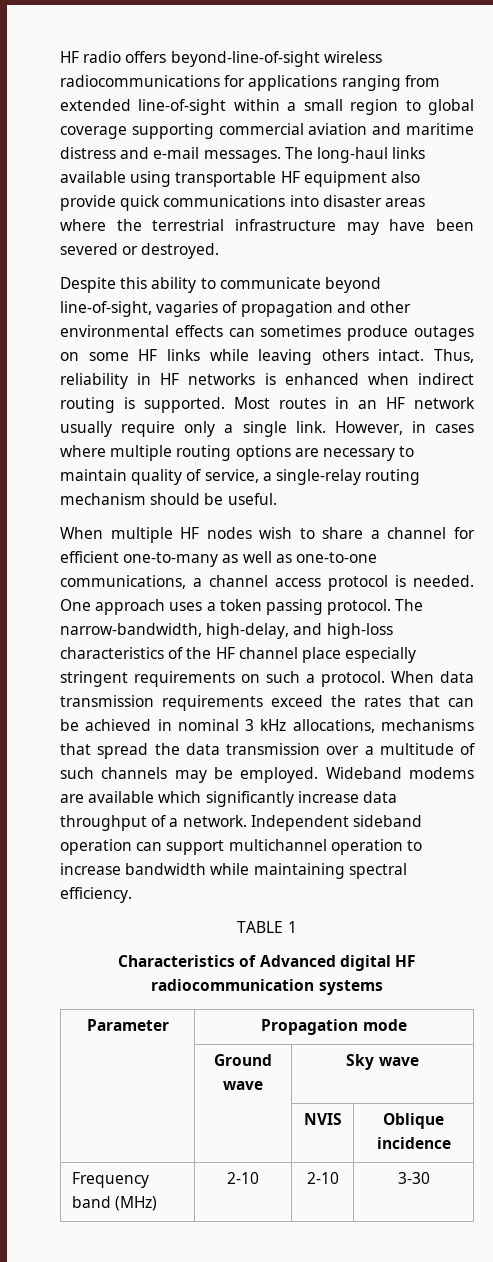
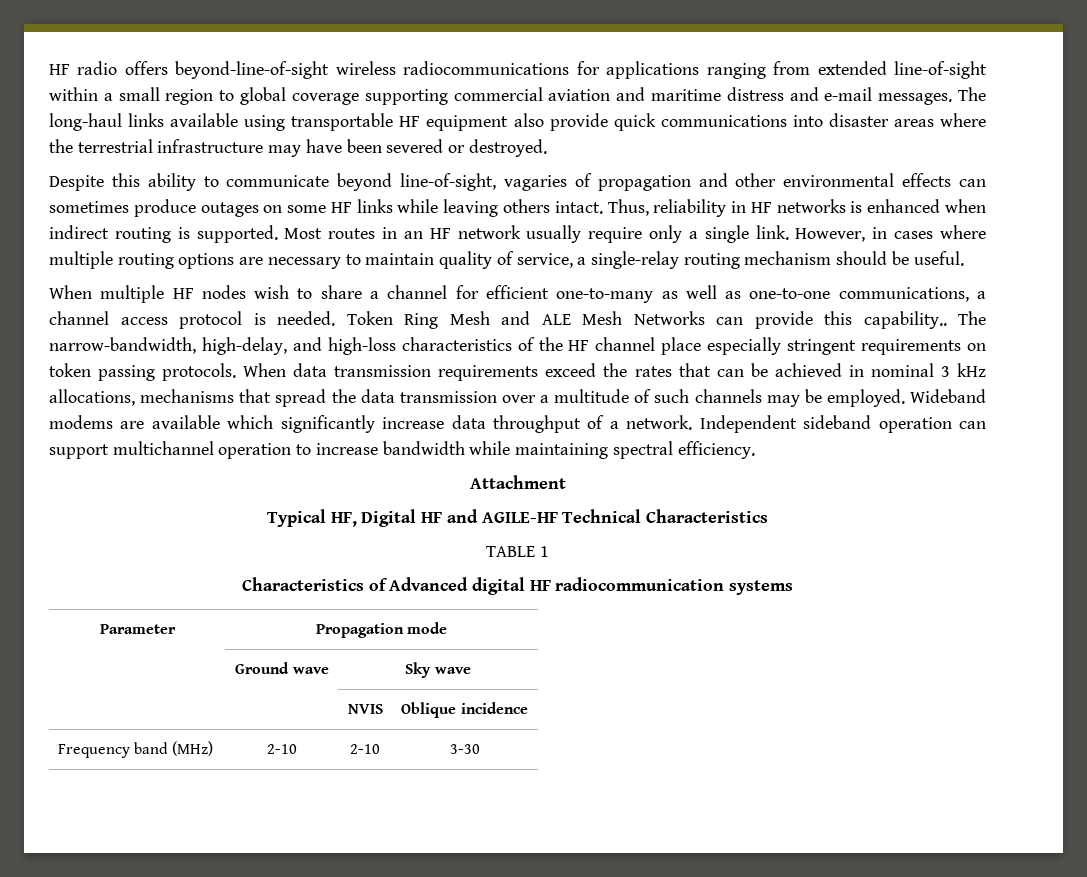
- One approach uses a token passing protocol.
+ Token Ring Mesh and ALE Mesh Networks can provide this capability..
- The narrow-bandwidth, high-delay, and high-loss characteristics of the HF channel place especially stringent requirements on such a protocol.
+ The narrow-bandwidth, high-delay, and high-loss characteristics of the HF channel place especially stringent requirements on token passing protocols.
+ Attachment
+ Typical HF, Digital HF and AGILE-HF Technical Characteristics

